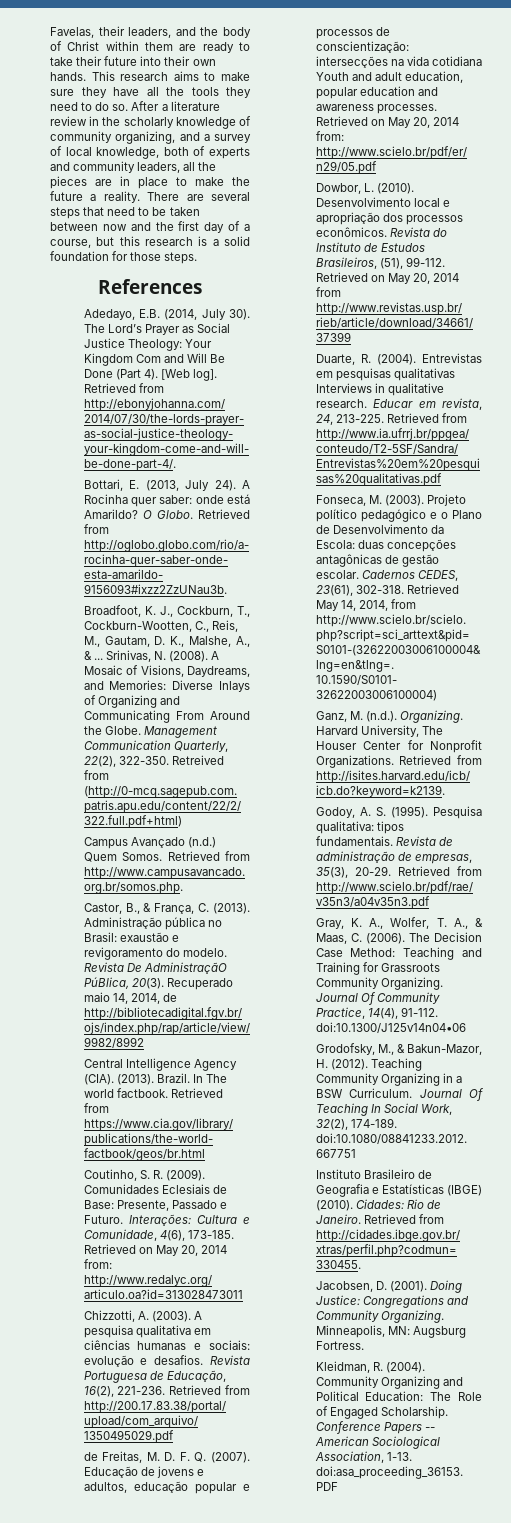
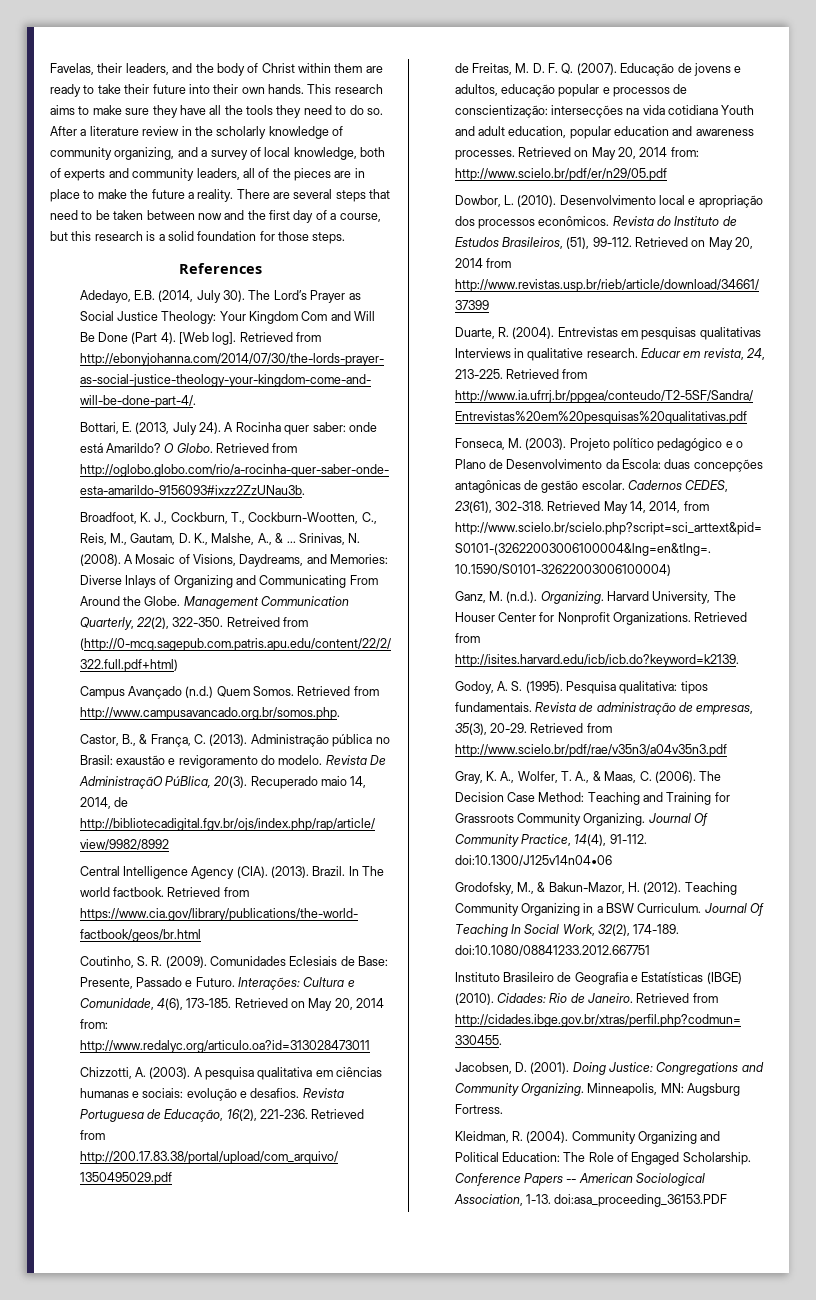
- After a literature review in the scholarly knowledge of community organizing, and a survey of local knowledge, both of experts and community leaders, all the pieces are in place to make the future a reality.
+ After a literature review in the scholarly knowledge of community organizing, and a survey of local knowledge, both of experts and community leaders, all of the pieces are in place to make the future a reality.

